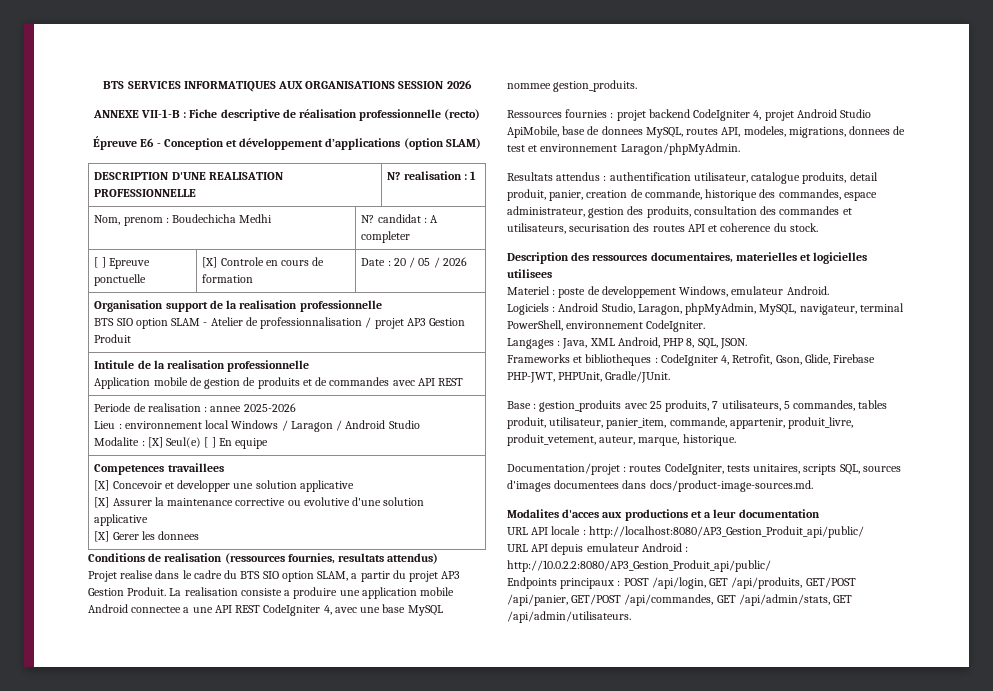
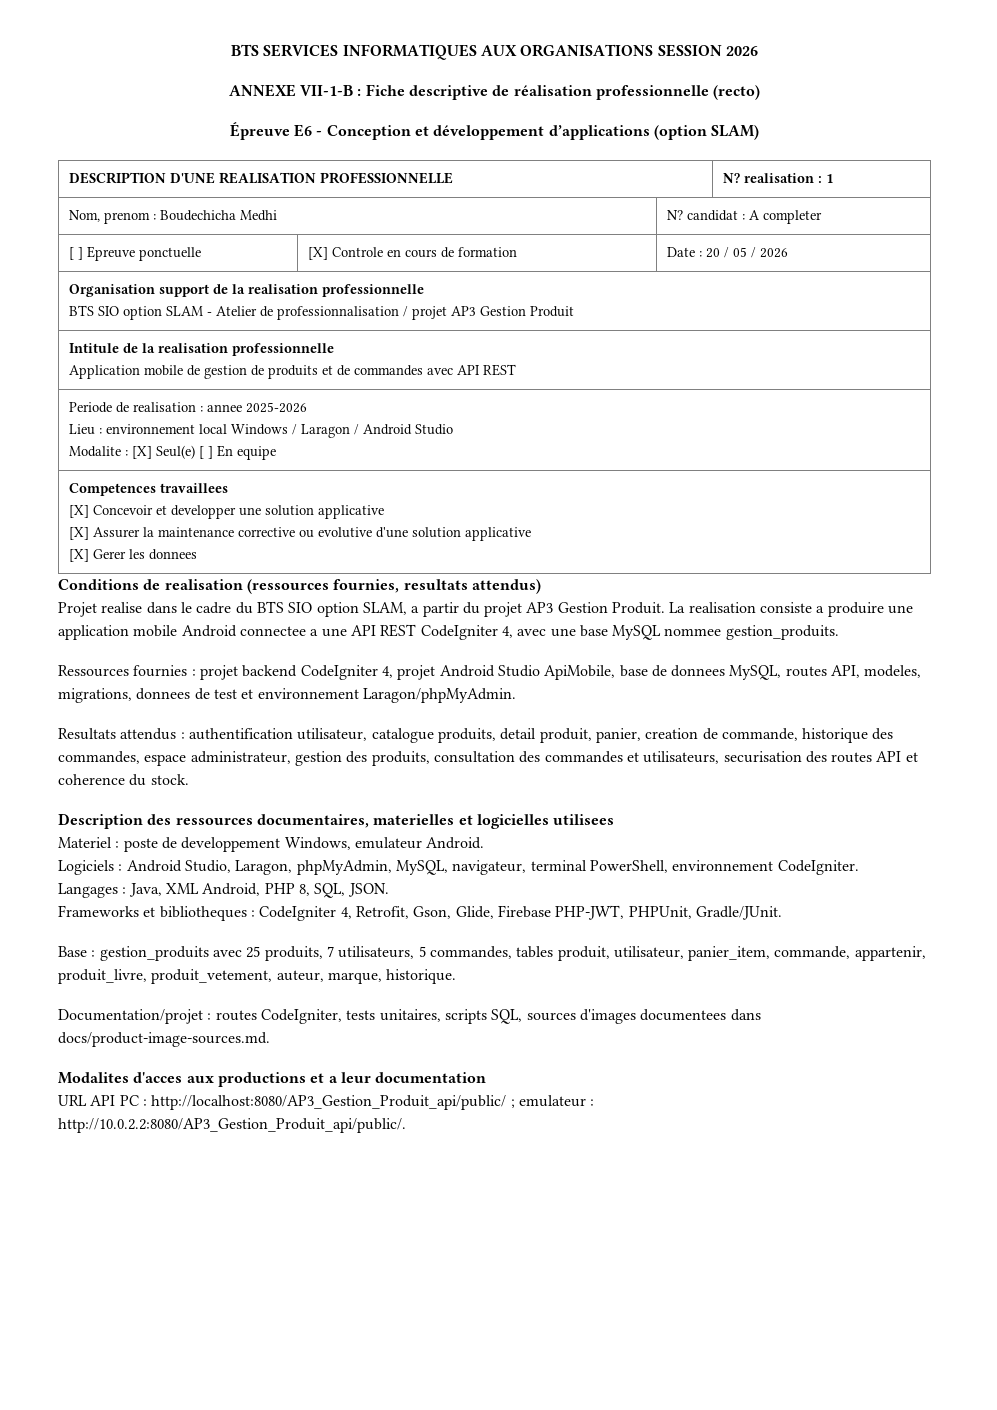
- URL API locale : http://localhost:8080/AP3_Gestion_Produit_api/public/
- URL API depuis emulateur Android : http://10.0.2.2:8080/AP3_Gestion_Produit_api/public/
- Endpoints principaux : POST /api/login, GET /api/produits, GET/POST /api/panier, GET/POST /api/commandes, GET /api/admin/stats, GET /api/admin/utilisateurs.
+ URL API PC : http://localhost:8080/AP3_Gestion_Produit_api/public/ ; emulateur : http://10.0.2.2:8080/AP3_Gestion_Produit_api/public/.

